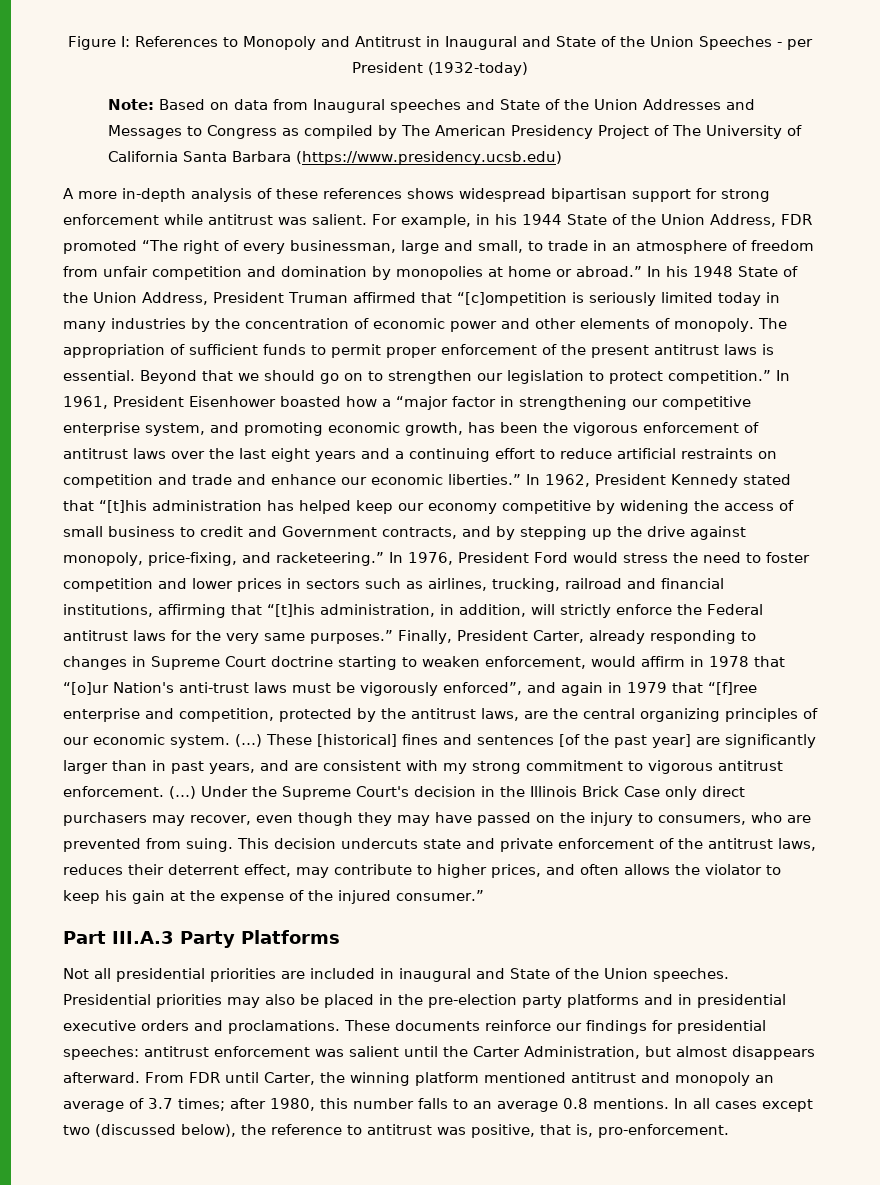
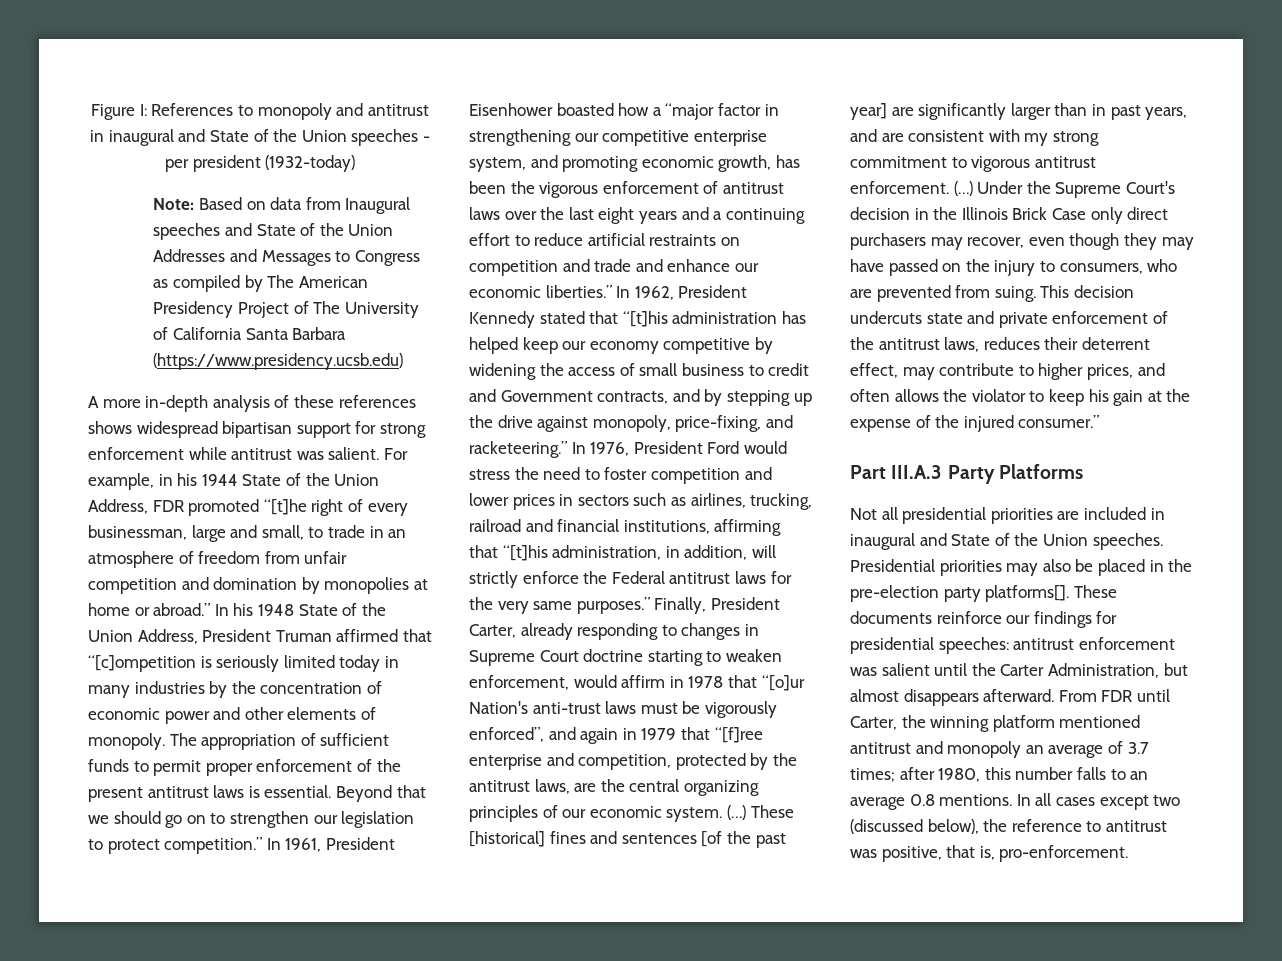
- Figure I: References to Monopoly and Antitrust in Inaugural and State of the Union Speeches - per President (1932-today)
+ Figure I: References to monopoly and antitrust in inaugural and State of the Union speeches - per president (1932-today)
- For example, in his 1944 State of the Union Address, FDR promoted “The right of every businessman, large and small, to trade in an atmosphere of freedom from unfair competition and domination by monopolies at home or abroad.”
+ For example, in his 1944 State of the Union Address, FDR promoted “[t]he right of every businessman, large and small, to trade in an atmosphere of freedom from unfair competition and domination by monopolies at home or abroad.”
- Presidential priorities may also be placed in the pre-election party platforms and in presidential executive orders and proclamations.
+ Presidential priorities may also be placed in the pre-election party platforms[].

